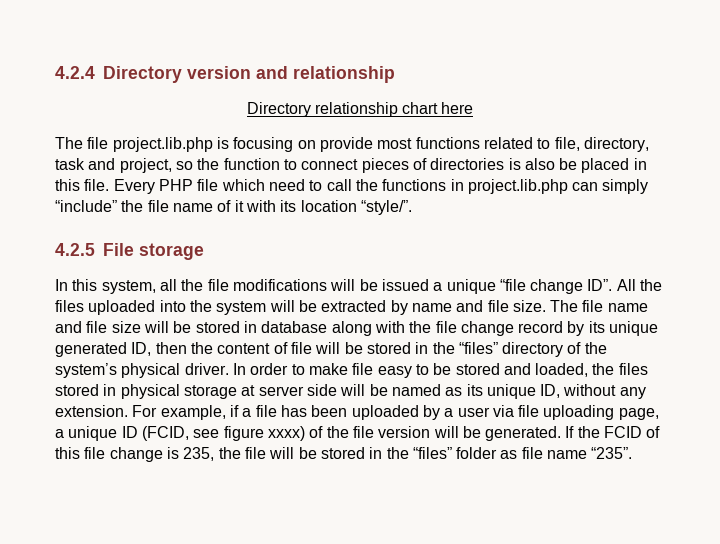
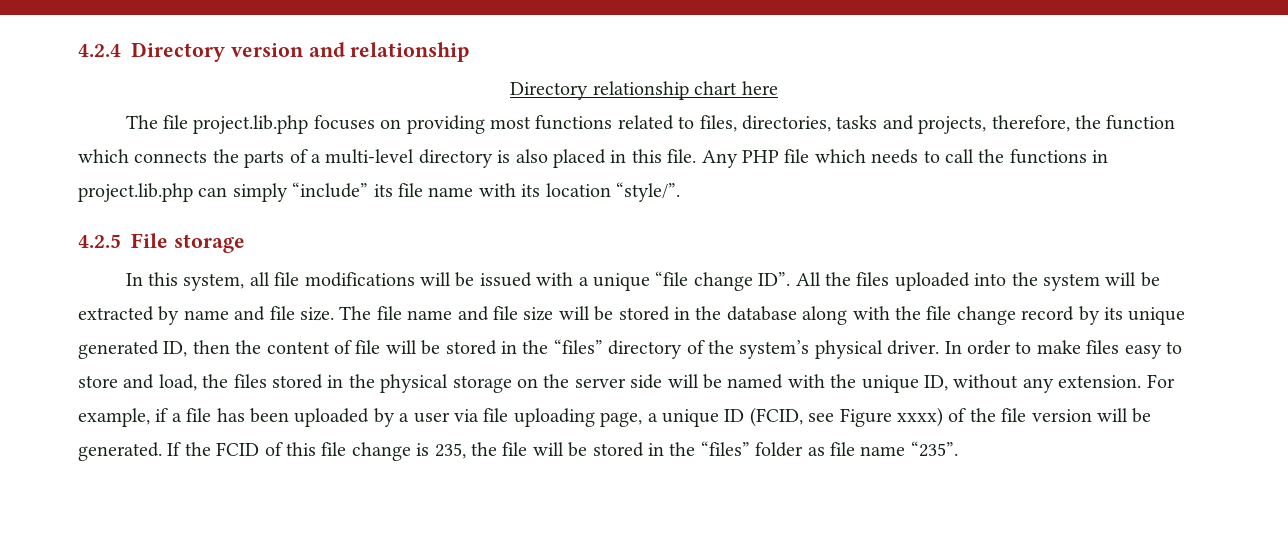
- The file project.lib.php is focusing on provide most functions related to file, directory, task and project, so the function to connect pieces of directories is also be placed in this file.
+ The file project.lib.php focuses on providing most functions related to files, directories, tasks and projects, therefore, the function which connects the parts of a multi-level directory is also placed in this file.
- Every PHP file which need to call the functions in project.lib.php can simply “include” the file name of it with its location “style/”.
+ Any PHP file which needs to call the functions in project.lib.php can simply “include” its file name with its location “style/”.
- In this system, all the file modifications will be issued a unique “file change ID”. All the files uploaded into the system will be extracted by name and file size.
+ In this system, all file modifications will be issued with a unique “file change ID”. All the files uploaded into the system will be extracted by name and file size.
- The file name and file size will be stored in database along with the file change record by its unique generated ID, then the content of file will be stored in the “files” directory of the system’s physical driver.
+ The file name and file size will be stored in the database along with the file change record by its unique generated ID, then the content of file will be stored in the “files” directory of the system’s physical driver.
- In order to make file easy to be stored and loaded, the files stored in physical storage at server side will be named as its unique ID, without any extension.
+ In order to make files easy to store and load, the files stored in the physical storage on the server side will be named with the unique ID, without any extension.
- For example, if a file has been uploaded by a user via file uploading page, a unique ID (FCID, see figure xxxx) of the file version will be generated.
+ For example, if a file has been uploaded by a user via file uploading page, a unique ID (FCID, see Figure xxxx) of the file version will be generated.

